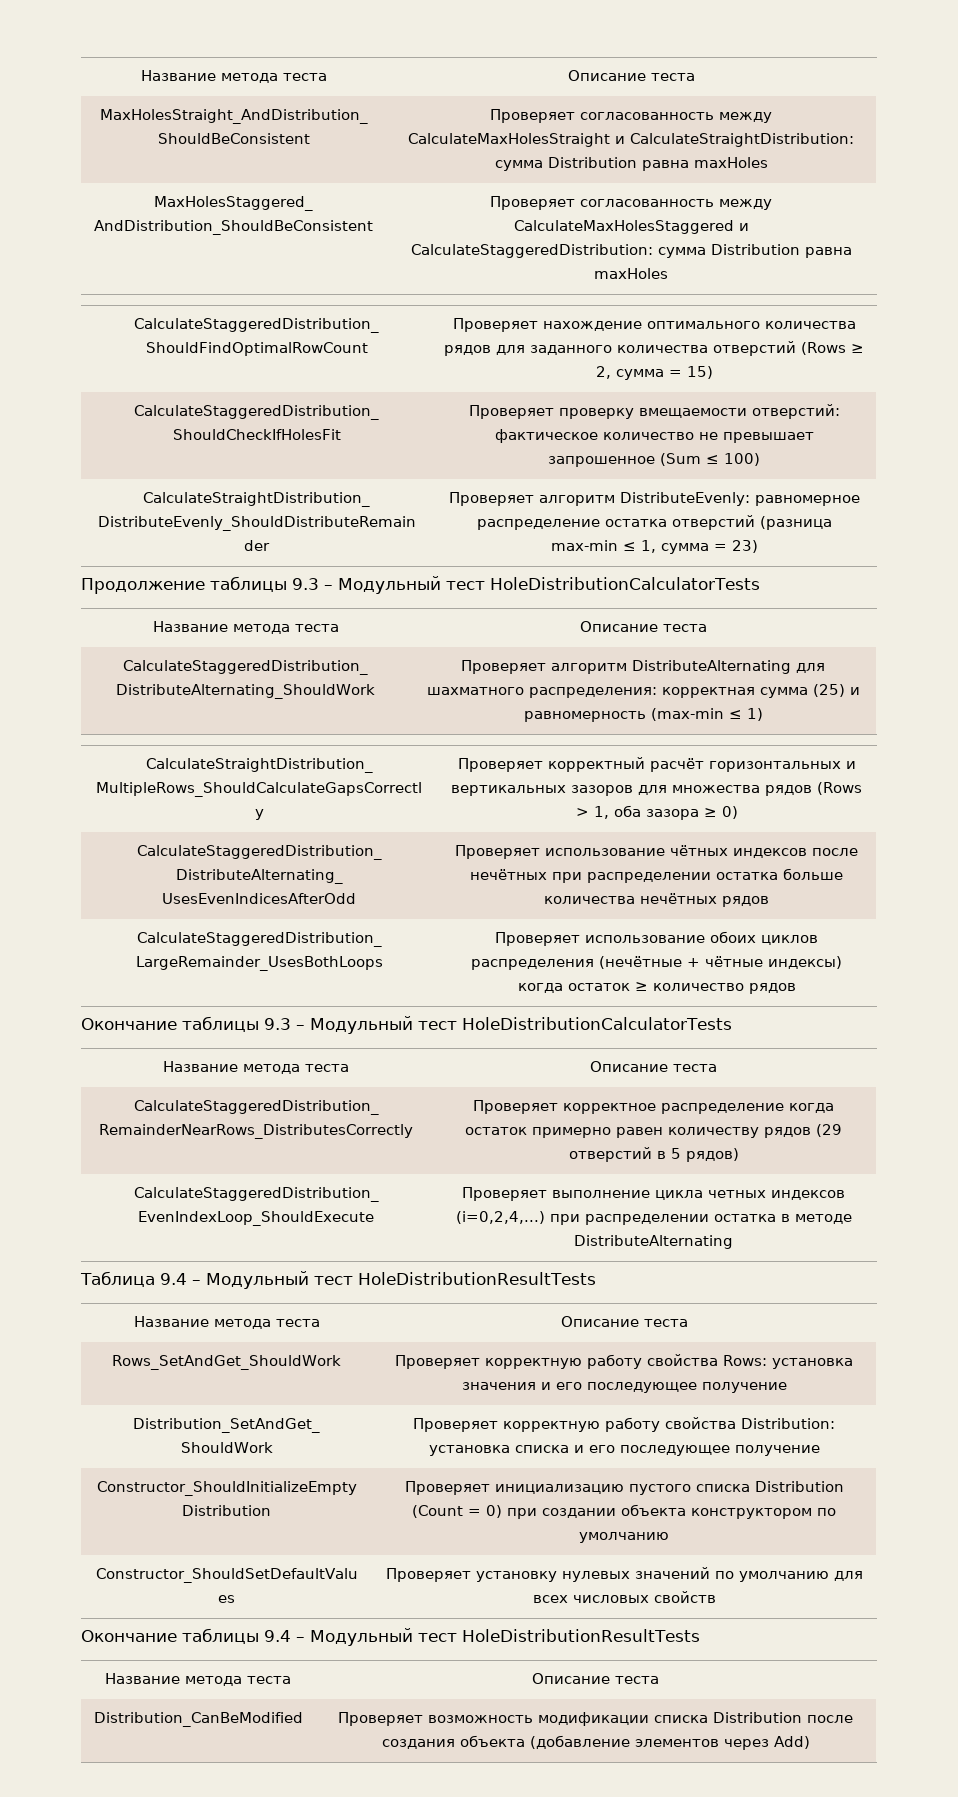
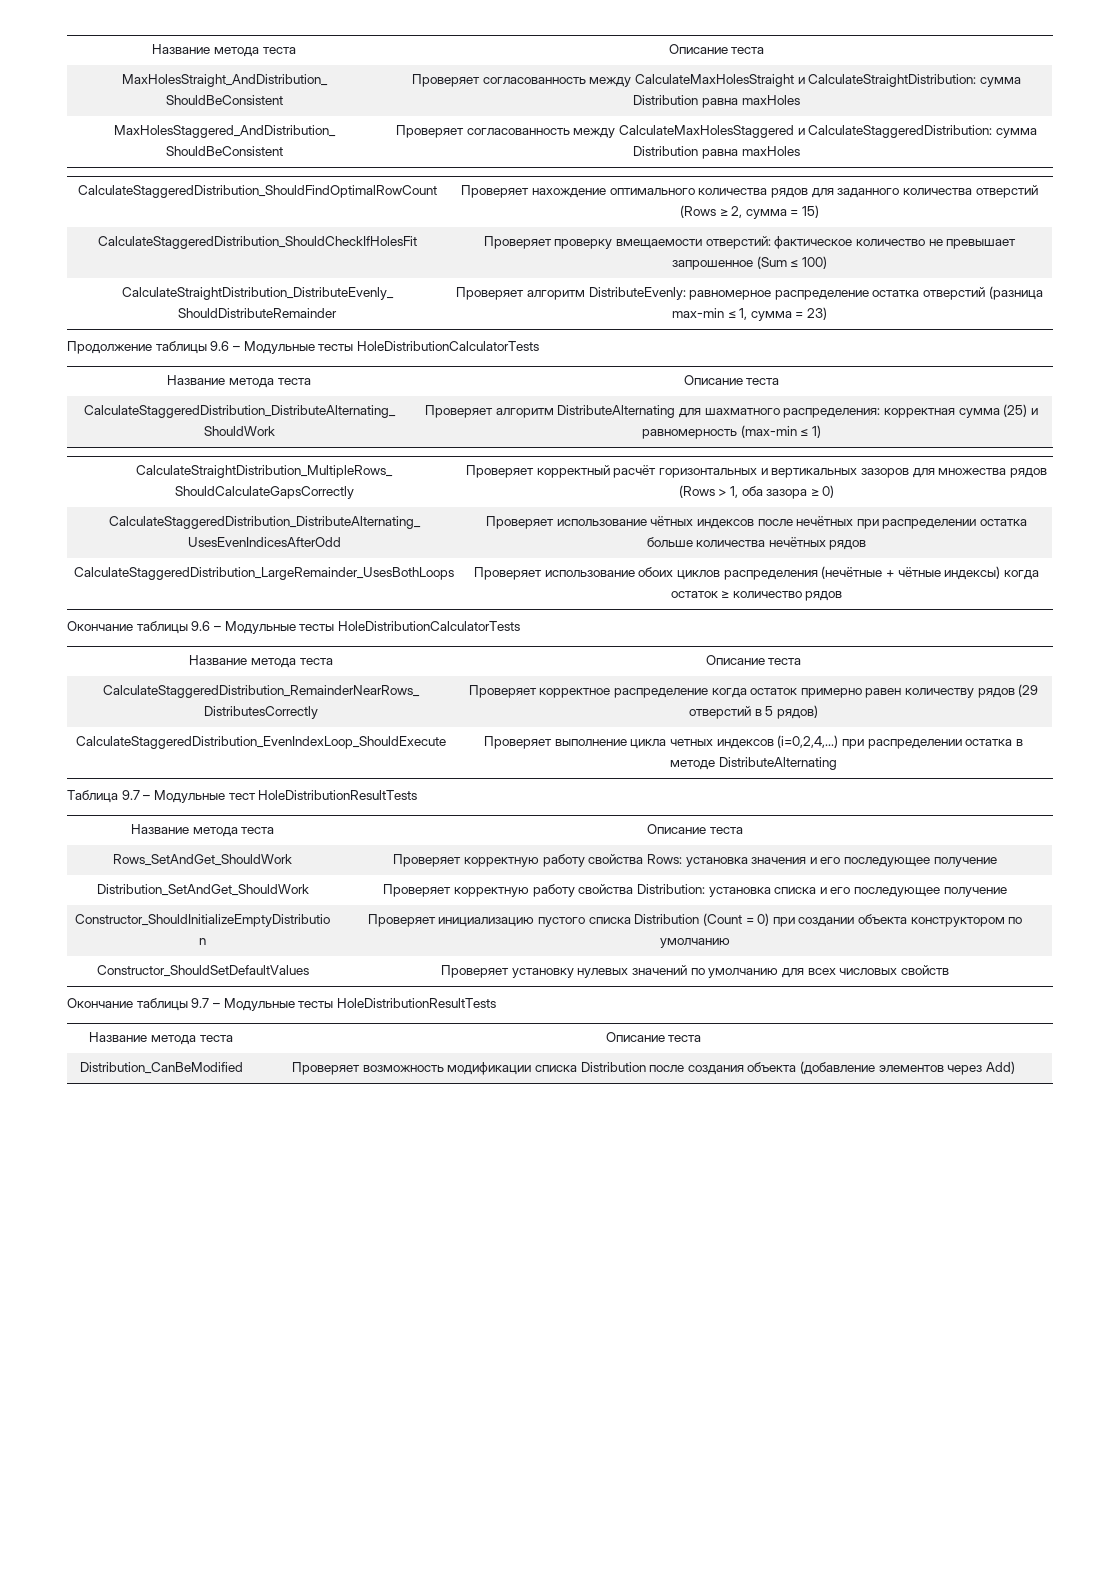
- Продолжение таблицы 9.3 – Модульный тест HoleDistributionCalculatorTests
+ Продолжение таблицы 9.6 – Модульные тесты HoleDistributionCalculatorTests
- Окончание таблицы 9.3 – Модульный тест HoleDistributionCalculatorTests
+ Окончание таблицы 9.6 – Модульные тесты HoleDistributionCalculatorTests
- Таблица 9.4 – Модульный тест HoleDistributionResultTests
+ Таблица 9.7 – Модульные тест HoleDistributionResultTests
- Окончание таблицы 9.4 – Модульный тест HoleDistributionResultTests
+ Окончание таблицы 9.7 – Модульные тесты HoleDistributionResultTests

